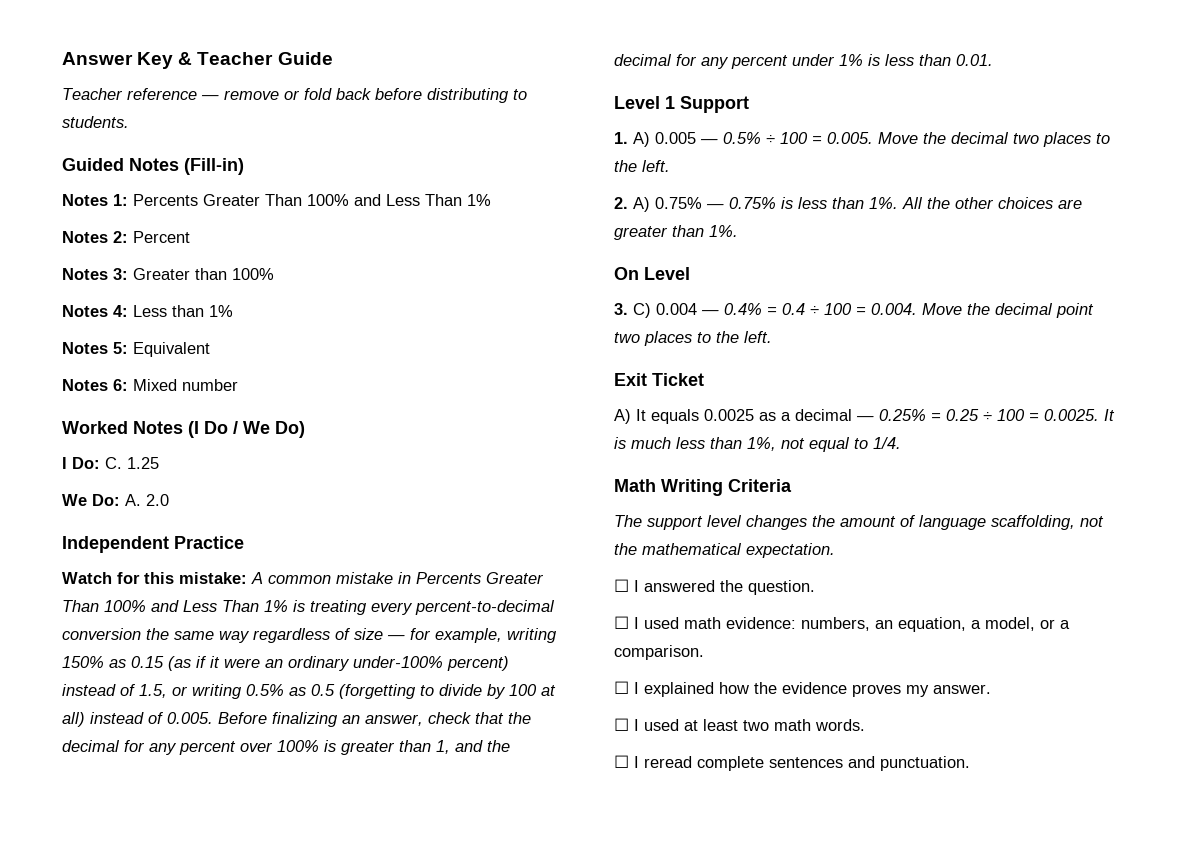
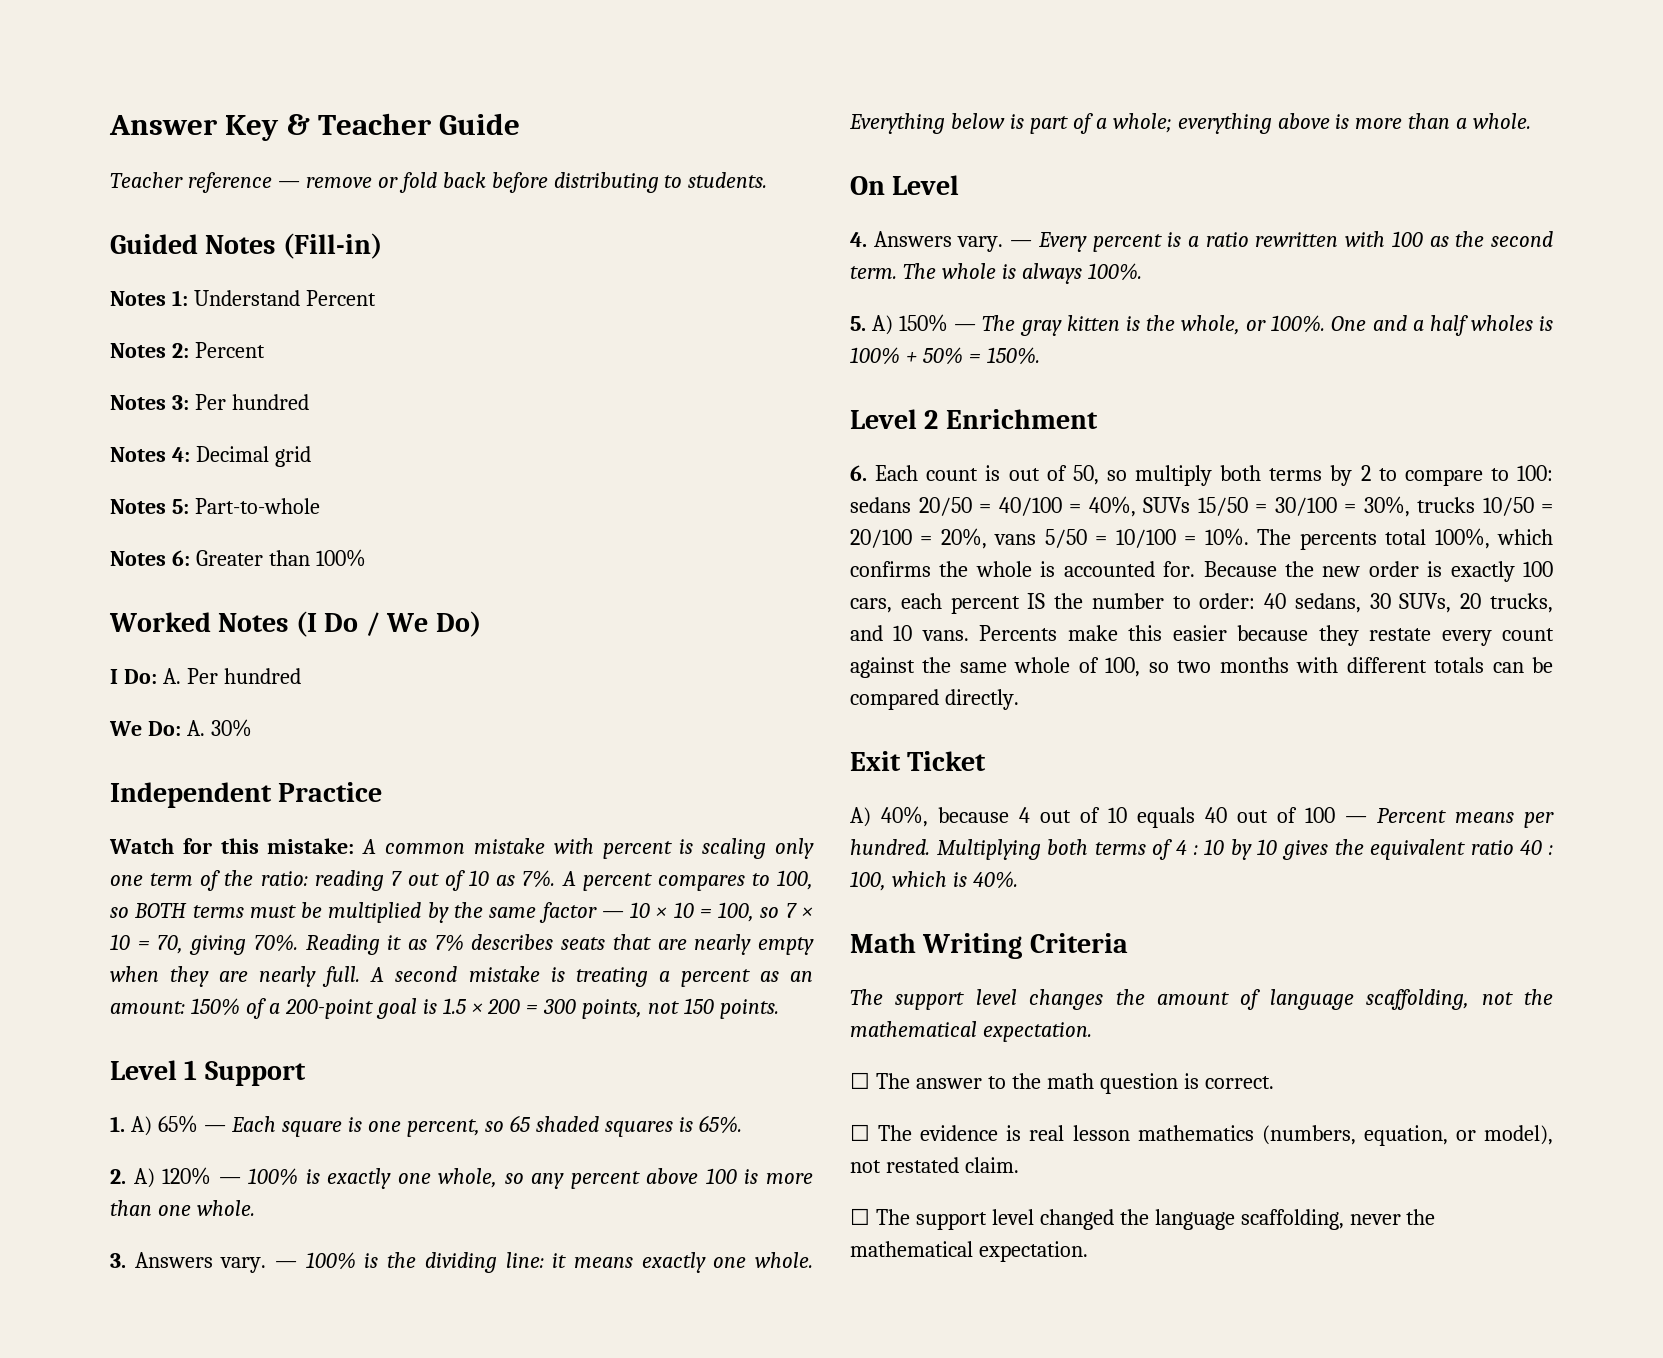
- Notes 1: Percents Greater Than 100% and Less Than 1%
+ Notes 1: Understand Percent
- Notes 3: Greater than 100%
- Notes 4: Less than 1%
- Notes 5: Equivalent
- Notes 6: Mixed number
+ Notes 3: Per hundred
+ Notes 4: Decimal grid
+ Notes 5: Part-to-whole
+ Notes 6: Greater than 100%
- I Do: C. 1.25
+ I Do: A. Per hundred
- We Do: A. 2.0
+ We Do: A. 30%
- Watch for this mistake: A common mistake in Percents Greater Than 100% and Less Than 1% is treating every percent-to-decimal conversion the same way regardless of size — for example, writing 150% as 0.15 (as if it were an ordinary under-100% percent) instead of 1.5, or writing 0.5% as 0.5 (forgetting to divide by 100 at all) instead of 0.005. Before finalizing an answer, check that the decimal for any percent over 100% is greater than 1, and the decimal for any percent under 1% is less than 0.01.
+ Watch for this mistake: A common mistake with percent is scaling only one term of the ratio: reading 7 out of 10 as 7%. A percent compares to 100, so BOTH terms must be multiplied by the same factor — 10 × 10 = 100, so 7 × 10 = 70, giving 70%. Reading it as 7% describes seats that are nearly empty when they are nearly full. A second mistake is treating a percent as an amount: 150% of a 200-point goal is 1.5 × 200 = 300 points, not 150 points.
- 1. A) 0.005 — 0.5% ÷ 100 = 0.005. Move the decimal two places to the left.
- 2. A) 0.75% — 0.75% is less than 1%. All the other choices are greater than 1%.
+ 1. A) 65% — Each square is one percent, so 65 shaded squares is 65%.
+ 2. A) 120% — 100% is exactly one whole, so any percent above 100 is more than one whole.
+ 3. Answers vary. — 100% is the dividing line: it means exactly one whole. Everything below is part of a whole; everything above is more than a whole.
  On Level
- 3. C) 0.004 — 0.4% = 0.4 ÷ 100 = 0.004. Move the decimal point two places to the left.
+ 4. Answers vary. — Every percent is a ratio rewritten with 100 as the second term. The whole is always 100%.
+ 5. A) 150% — The gray kitten is the whole, or 100%. One and a half wholes is 100% + 50% = 150%.
+ Level 2 Enrichment
+ 6. Each count is out of 50, so multiply both terms by 2 to compare to 100: sedans 20/50 = 40/100 = 40%, SUVs 15/50 = 30/100 = 30%, trucks 10/50 = 20/100 = 20%, vans 5/50 = 10/100 = 10%. The percents total 100%, which confirms the whole is accounted for. Because the new order is exactly 100 cars, each percent IS the number to order: 40 sedans, 30 SUVs, 20 trucks, and 10 vans. Percents make this easier because they restate every count against the same whole of 100, so two months with different totals can be compared directly.
  Exit Ticket
- A) It equals 0.0025 as a decimal — 0.25% = 0.25 ÷ 100 = 0.0025. It is much less than 1%, not equal to 1/4.
+ A) 40%, because 4 out of 10 equals 40 out of 100 — Percent means per hundred. Multiplying both terms of 4 : 10 by 10 gives the equivalent ratio 40 : 100, which is 40%.
- ☐ I answered the question.
- ☐ I used math evidence: numbers, an equation, a model, or a comparison.
- ☐ I explained how the evidence proves my answer.
- ☐ I used at least two math words.
- ☐ I reread complete sentences and punctuation.
+ ☐ The answer to the math question is correct.
+ ☐ The evidence is real lesson mathematics (numbers, equation, or model), not restated claim.
+ ☐ The support level changed the language scaffolding, never the mathematical expectation.

